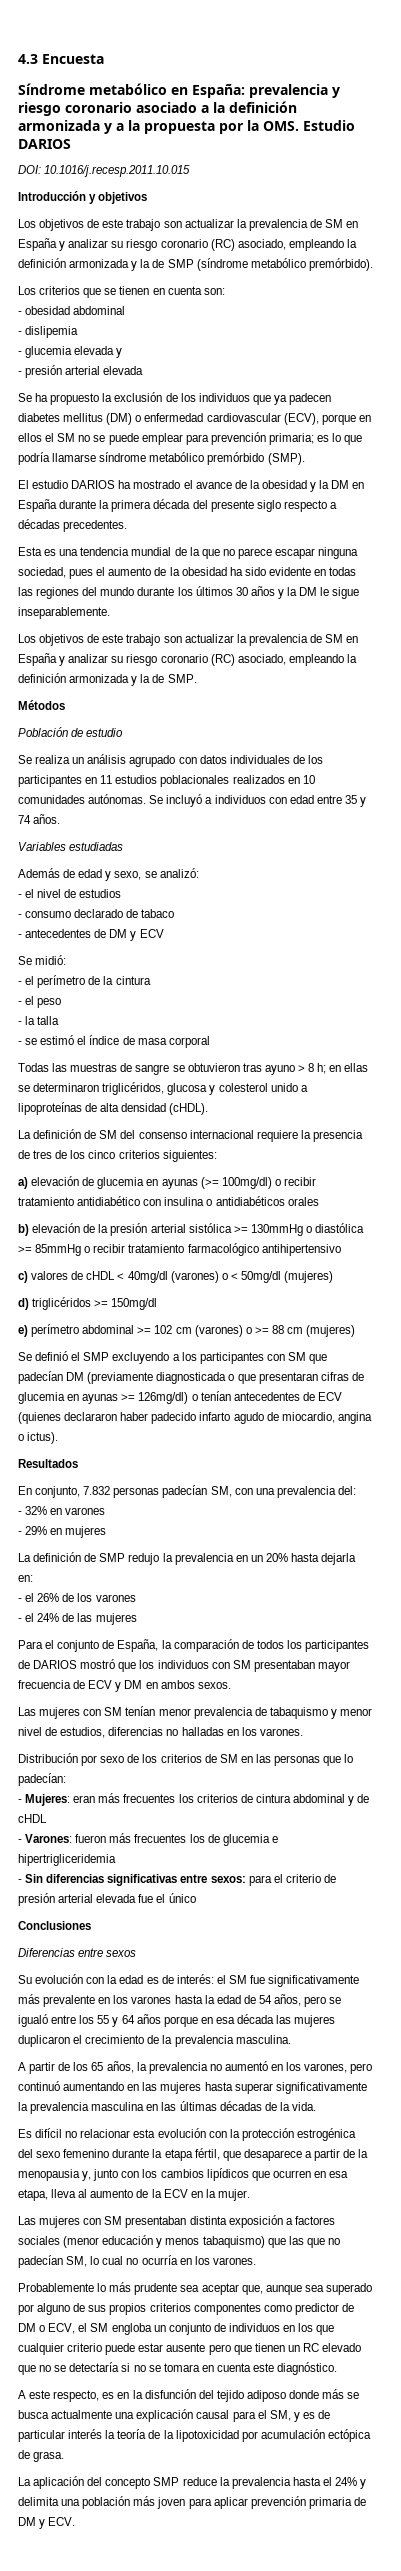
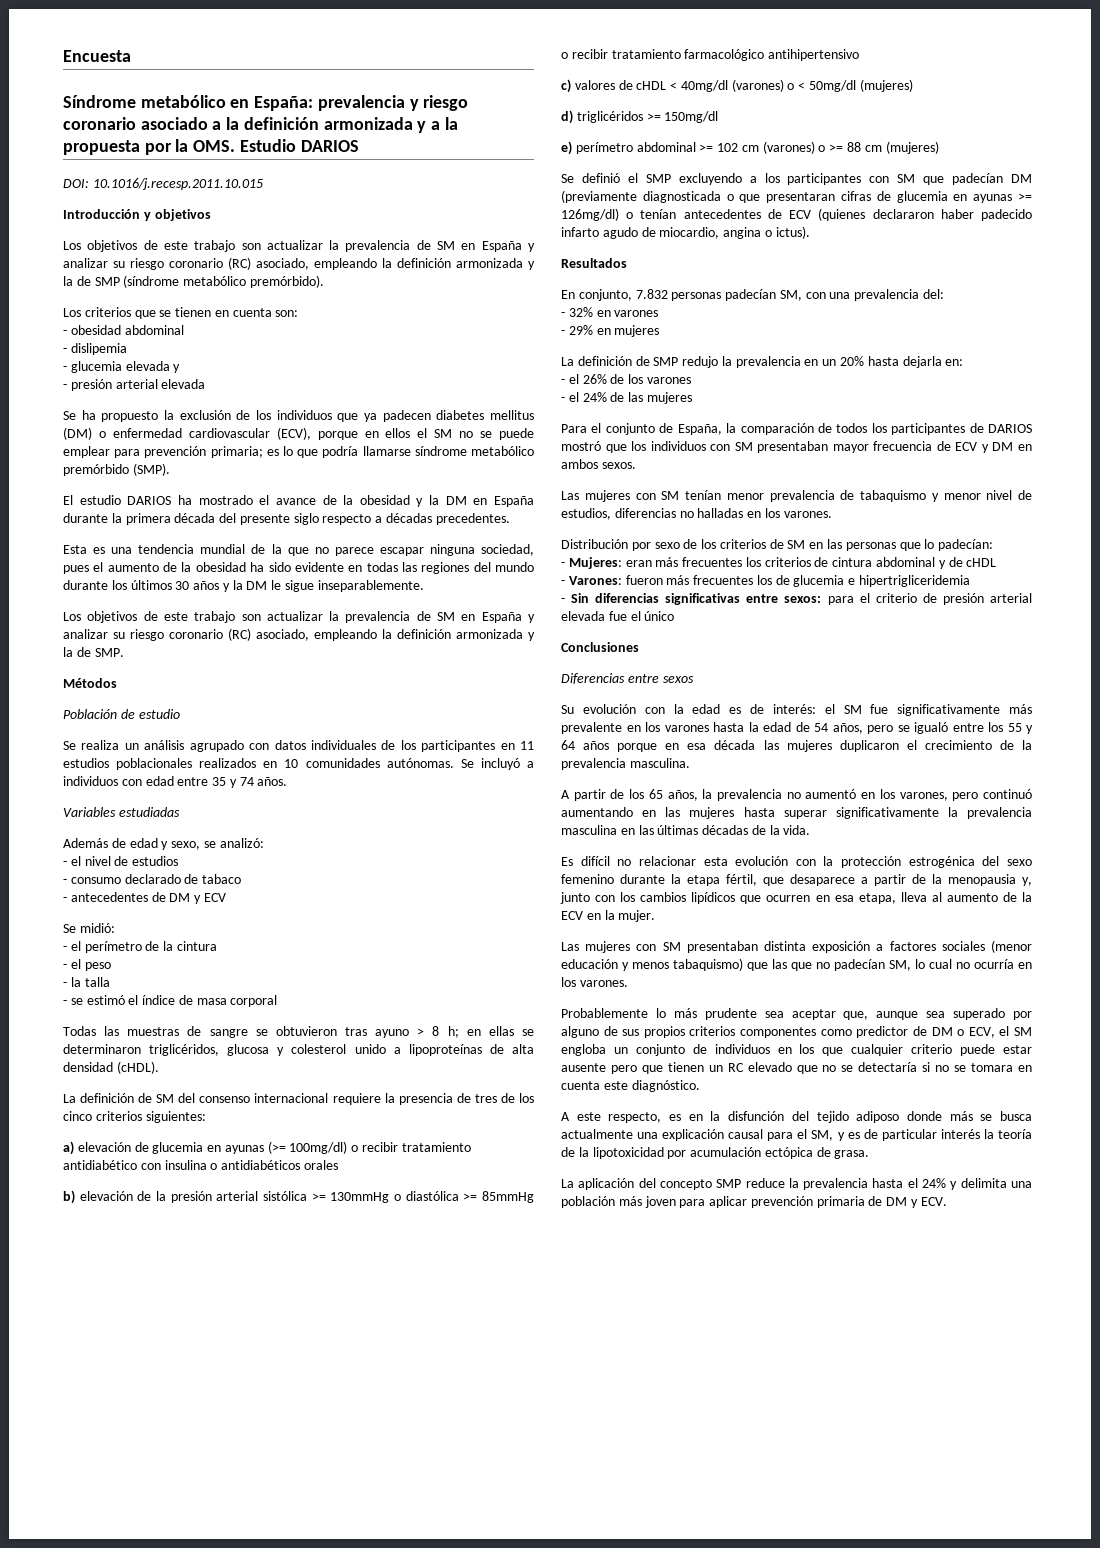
- 4.3 Encuesta
+ Encuesta

